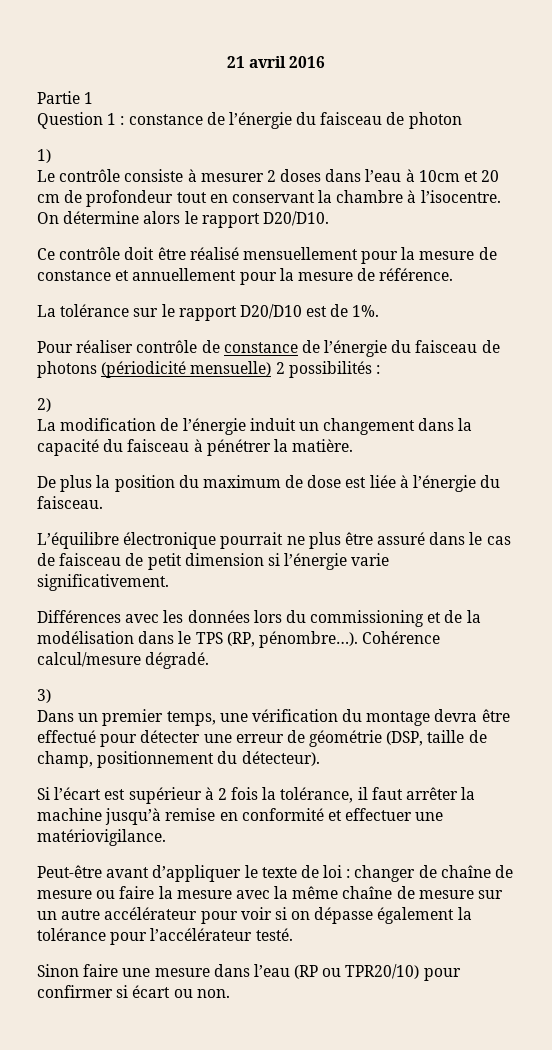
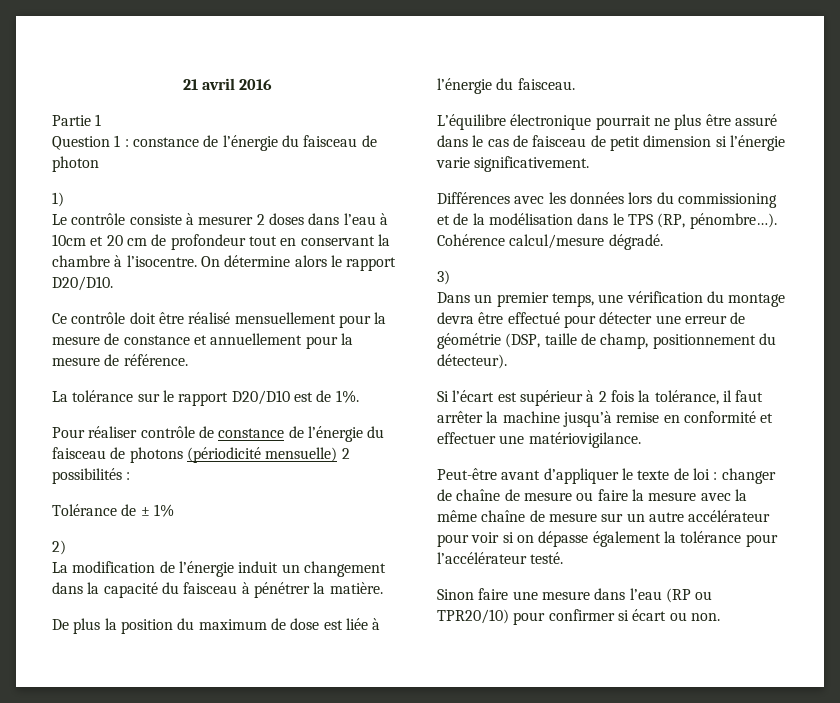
+ Tolérance de ± 1%

